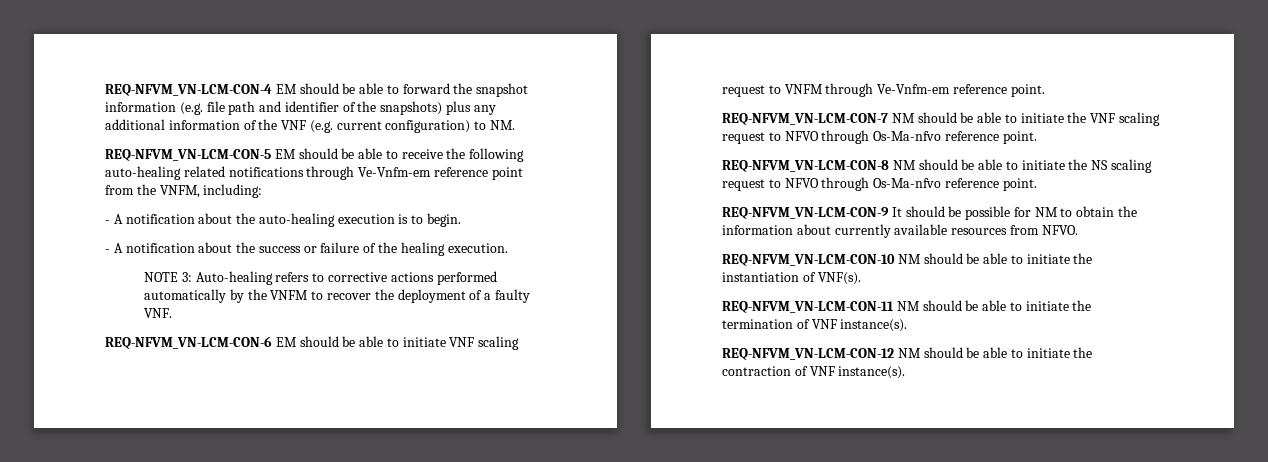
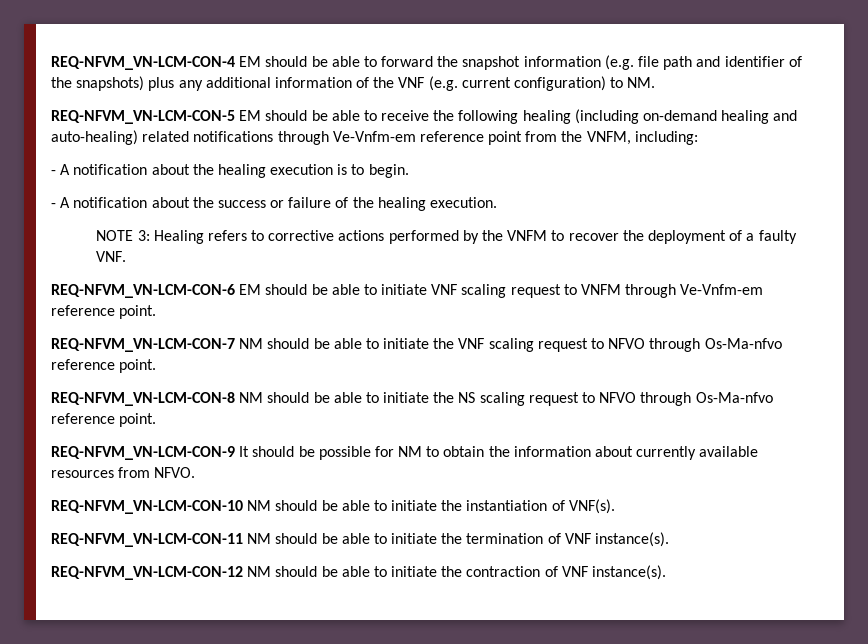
- REQ-NFVM_VN-LCM-CON-5 EM should be able to receive the following auto-healing related notifications through Ve-Vnfm-em reference point from the VNFM, including:
+ REQ-NFVM_VN-LCM-CON-5 EM should be able to receive the following healing (including on-demand healing and auto-healing) related notifications through Ve-Vnfm-em reference point from the VNFM, including:
- - A notification about the auto-healing execution is to begin.
+ - A notification about the healing execution is to begin.
- NOTE 3: Auto-healing refers to corrective actions performed automatically by the VNFM to recover the deployment of a faulty VNF.
+ NOTE 3: Healing refers to corrective actions performed by the VNFM to recover the deployment of a faulty VNF.

